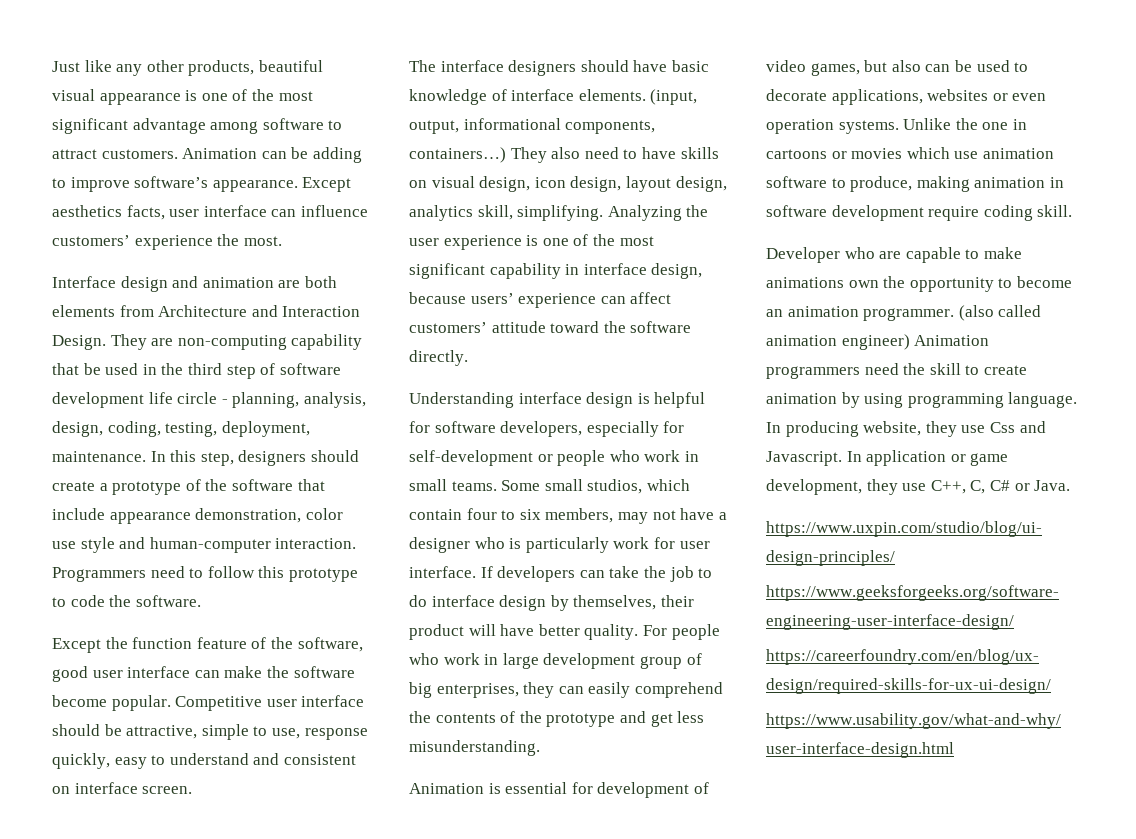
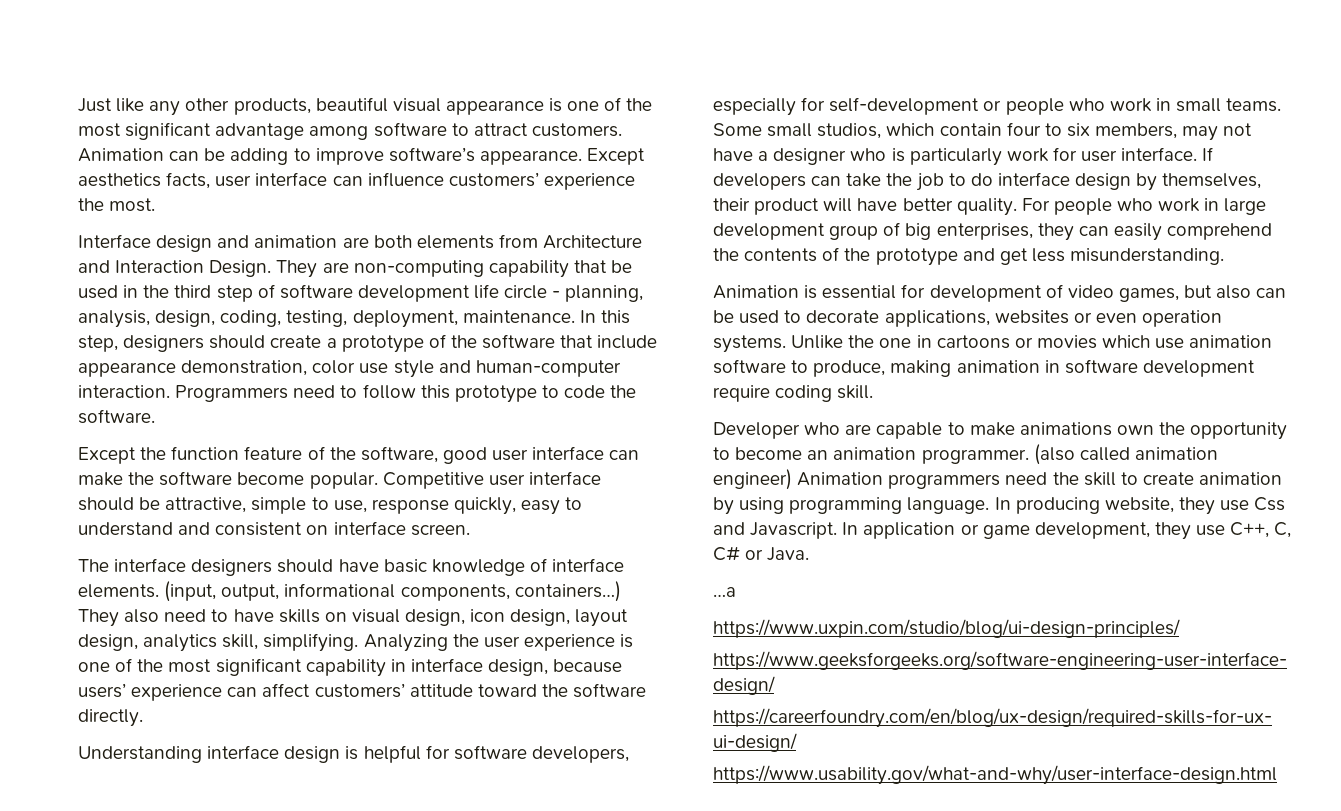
+ …a

